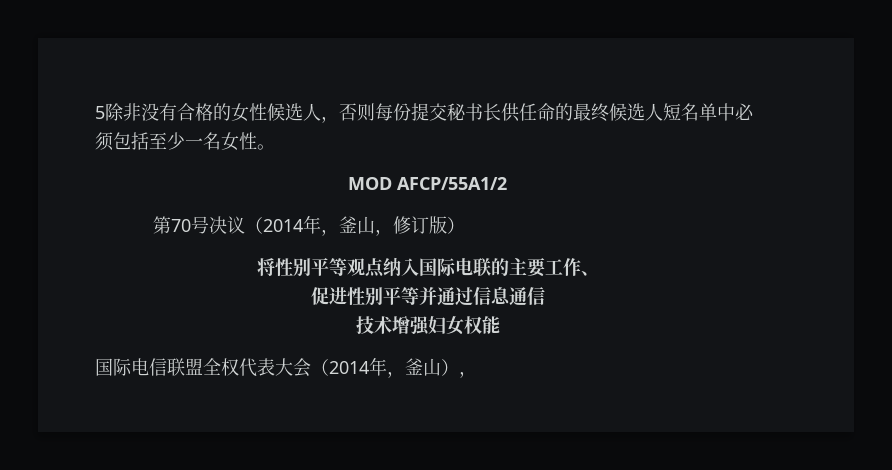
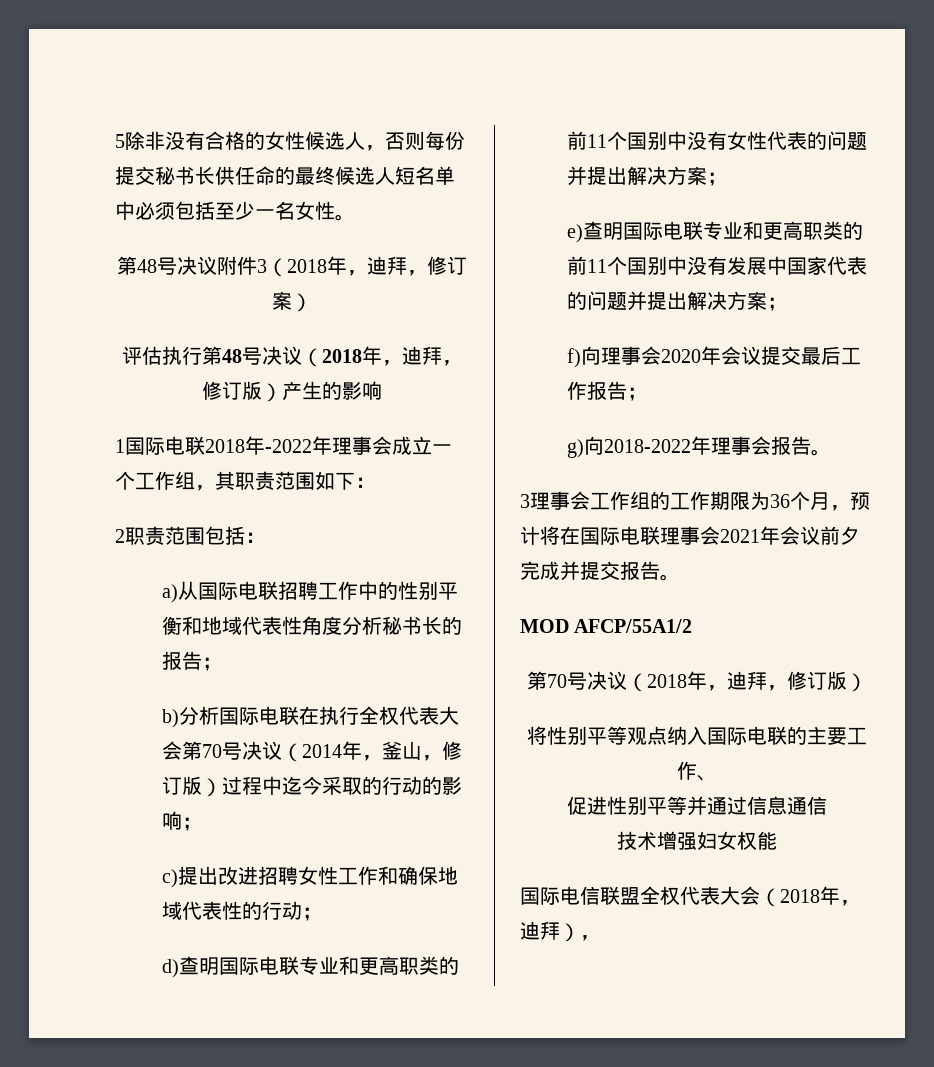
+ 第48号决议附件3（2018年，迪拜，修订案）
+ 评估执行第48号决议（2018年，迪拜，修订版）产生的影响
+ 1国际电联2018年-2022年理事会成立一个工作组，其职责范围如下：
+ 2职责范围包括：
+ a)从国际电联招聘工作中的性别平衡和地域代表性角度分析秘书长的报告；
+ b)分析国际电联在执行全权代表大会第70号决议（2014年，釜山，修订版）过程中迄今采取的行动的影响；
+ c)提出改进招聘女性工作和确保地域代表性的行动；
+ d)查明国际电联专业和更高职类的前11个国别中没有女性代表的问题并提出解决方案；
+ e)查明国际电联专业和更高职类的前11个国别中没有发展中国家代表的问题并提出解决方案；
+ f)向理事会2020年会议提交最后工作报告；
+ g)向2018-2022年理事会报告。
+ 3理事会工作组的工作期限为36个月，预计将在国际电联理事会2021年会议前夕完成并提交报告。
  MOD AFCP/55A1/2
- 第70号决议（2014年，釜山，修订版）
+ 第70号决议（2018年，迪拜，修订版）
- 国际电信联盟全权代表大会（2014年，釜山），
+ 国际电信联盟全权代表大会（2018年，迪拜），

